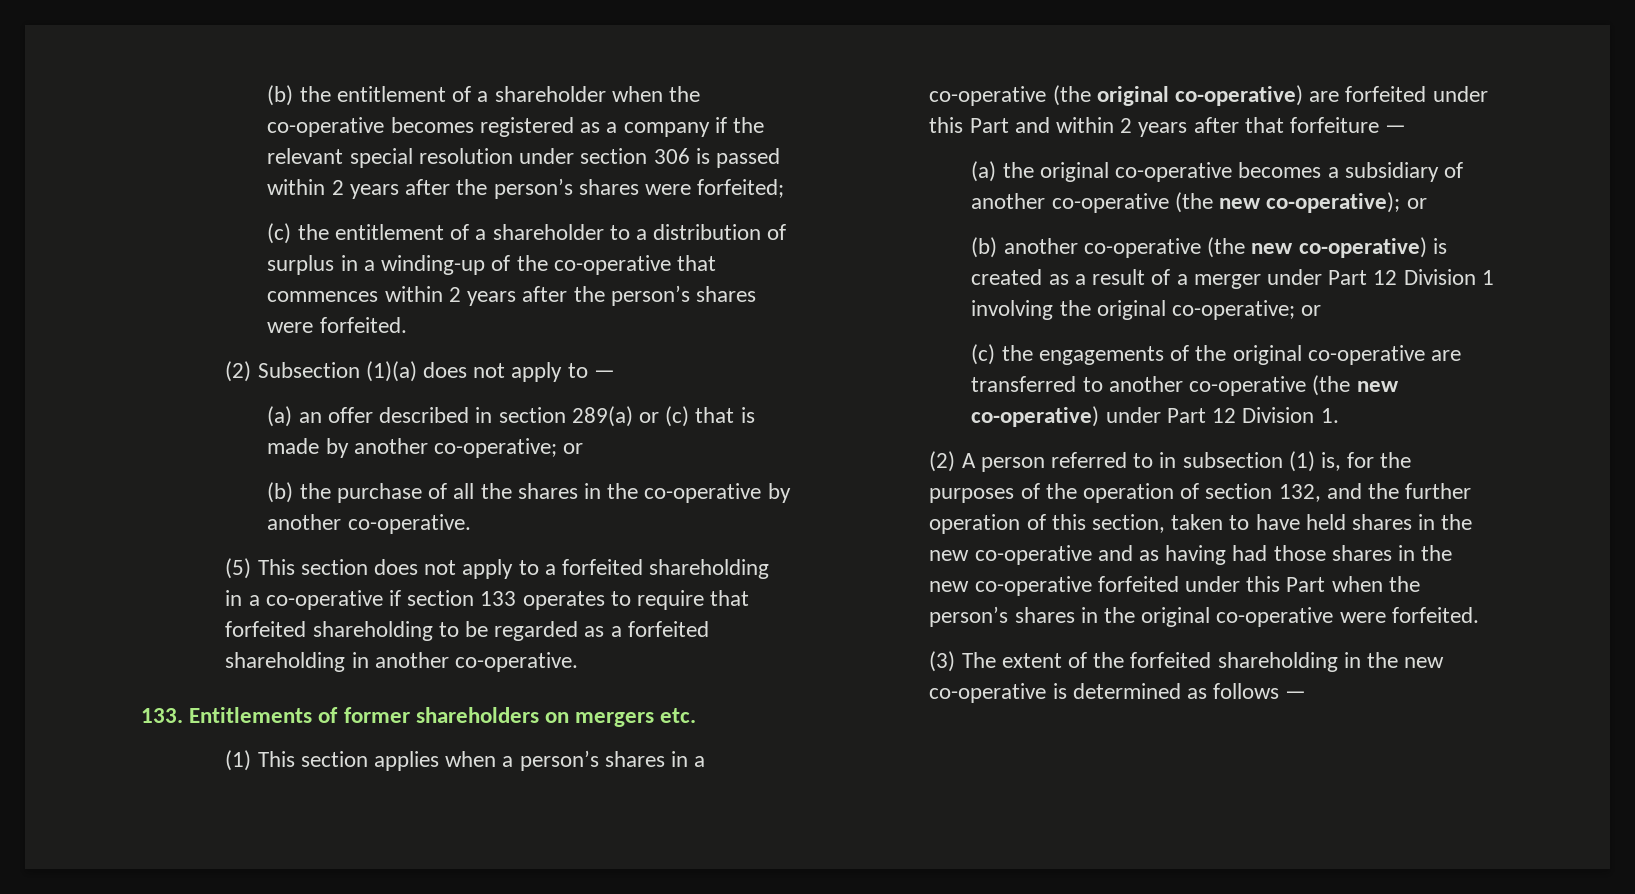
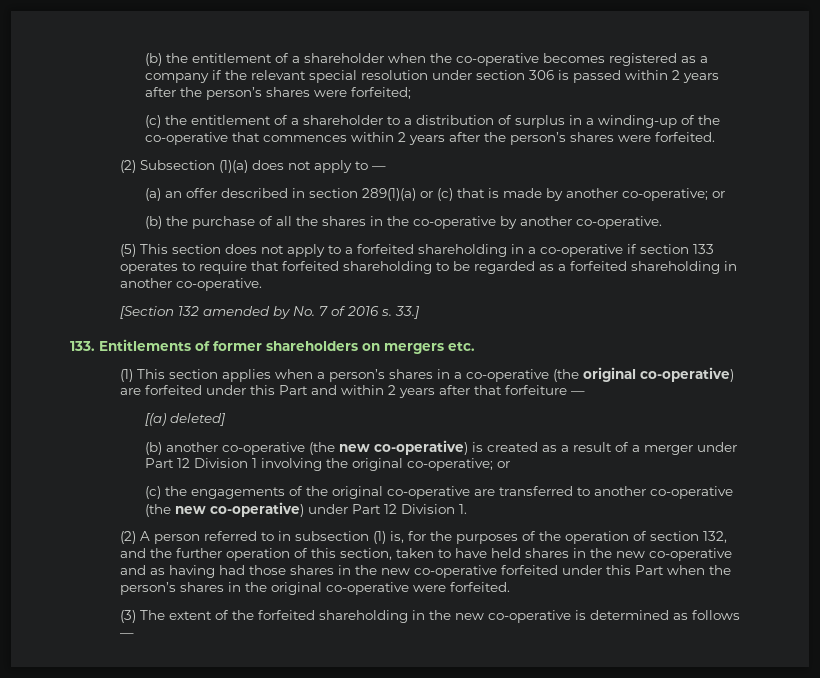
- (a) an offer described in section 289(a) or (c) that is made by another co-operative; or
+ (a) an offer described in section 289(1)(a) or (c) that is made by another co-operative; or
+ [Section 132 amended by No. 7 of 2016 s. 33.]
- (a) the original co-operative becomes a subsidiary of another co-operative (the new co-operative); or
+ [(a) deleted]

